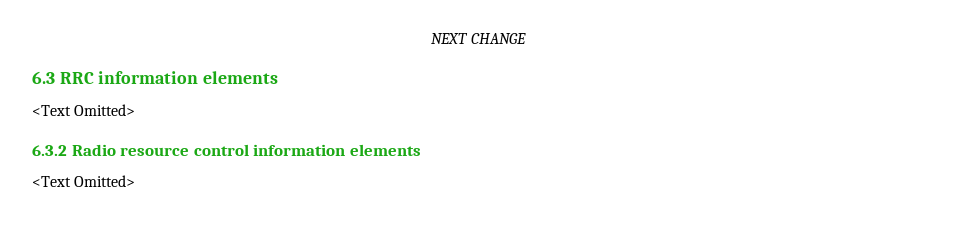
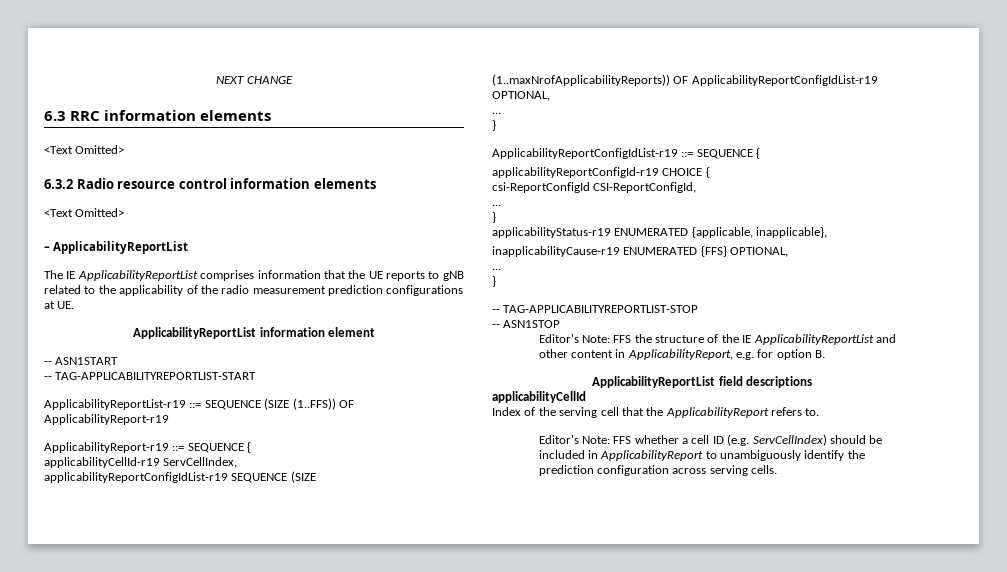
+ – ApplicabilityReportList
+ The IE ApplicabilityReportList comprises information that the UE reports to gNB related to the applicability of the radio measurement prediction configurations at UE.
+ ApplicabilityReportList information element
+ -- ASN1START
+ -- TAG-APPLICABILITYREPORTLIST-START
+ ApplicabilityReportList-r19 ::= SEQUENCE (SIZE (1..FFS)) OF ApplicabilityReport-r19
+ ApplicabilityReport-r19 ::= SEQUENCE {
+ applicabilityCellId-r19 ServCellIndex,
+ applicabilityReportConfigIdList-r19 SEQUENCE (SIZE (1..maxNrofApplicabilityReports)) OF ApplicabilityReportConfigIdList-r19 OPTIONAL,
+ ...
+ }
+ ApplicabilityReportConfigIdList-r19 ::= SEQUENCE {
+ applicabilityReportConfigId-r19 CHOICE {
+ csi-ReportConfigId CSI-ReportConfigId,
+ ...
+ }
+ applicabilityStatus-r19 ENUMERATED {applicable, inapplicable},
+ inapplicabilityCause-r19 ENUMERATED {FFS} OPTIONAL,
+ ...
+ }
+ -- TAG-APPLICABILITYREPORTLIST-STOP
+ -- ASN1STOP
+ Editor's Note: FFS the structure of the IE ApplicabilityReportList and other content in ApplicabilityReport, e.g. for option B.
+ ApplicabilityReportList field descriptions
+ applicabilityCellId
+ Index of the serving cell that the ApplicabilityReport refers to.
+ Editor's Note: FFS whether a cell ID (e.g. ServCellIndex) should be included in ApplicabilityReport to unambiguously identify the prediction configuration across serving cells.

